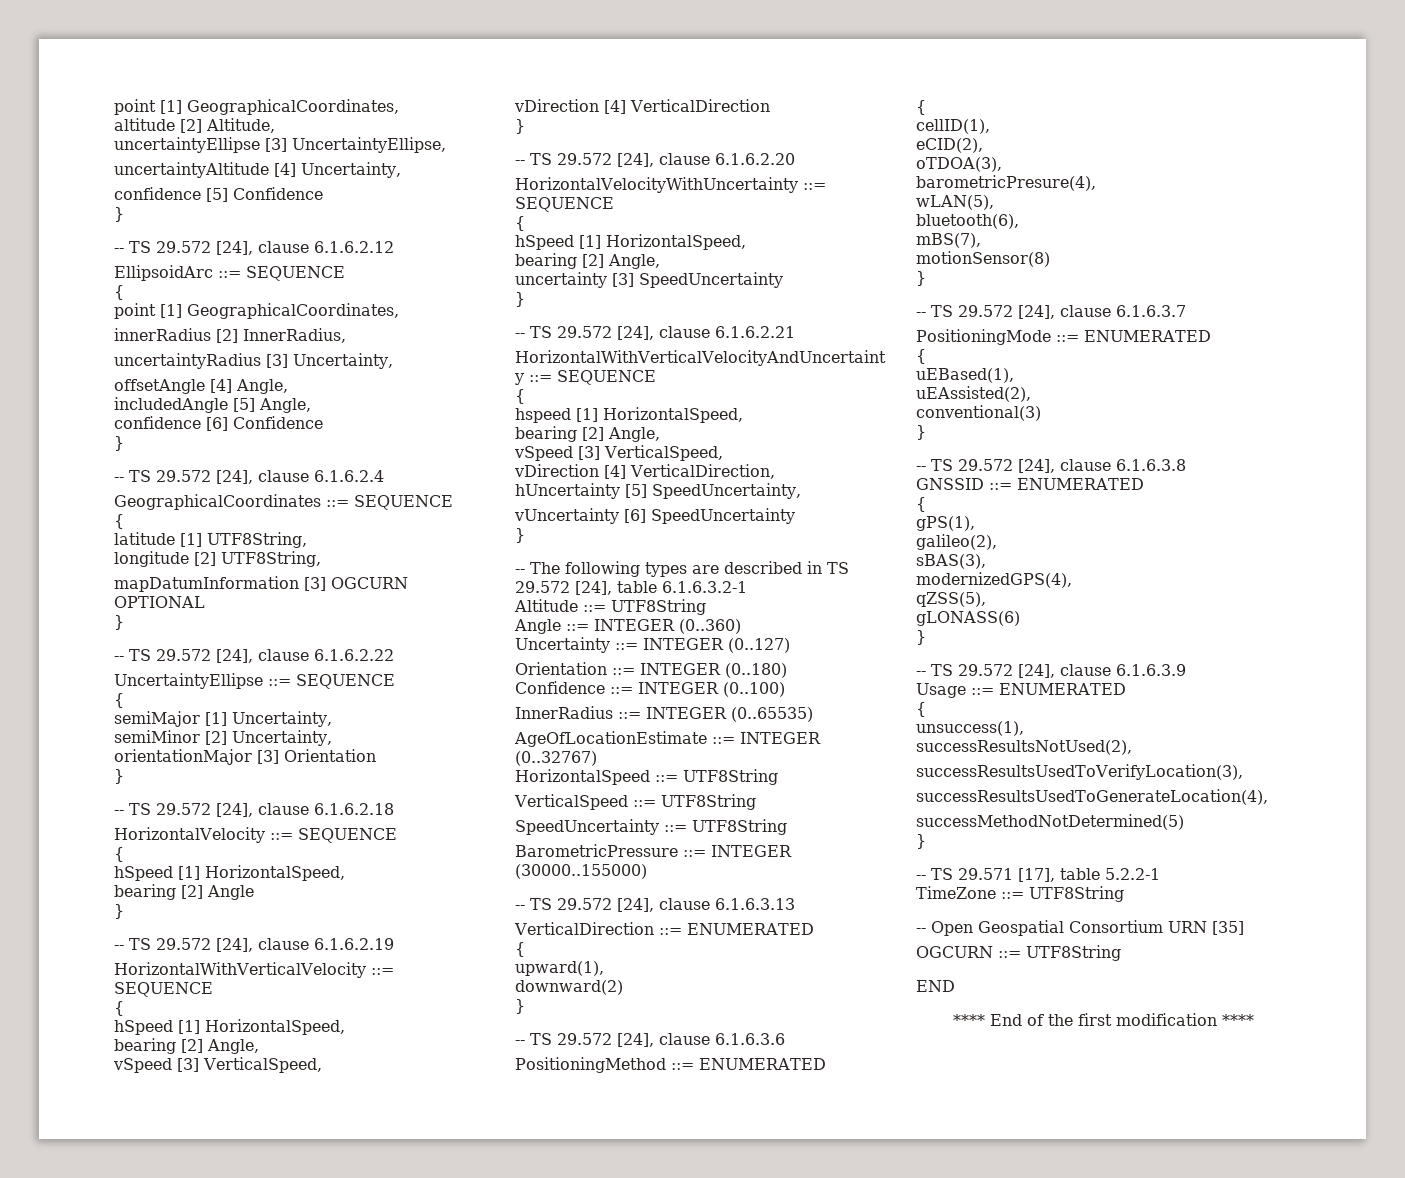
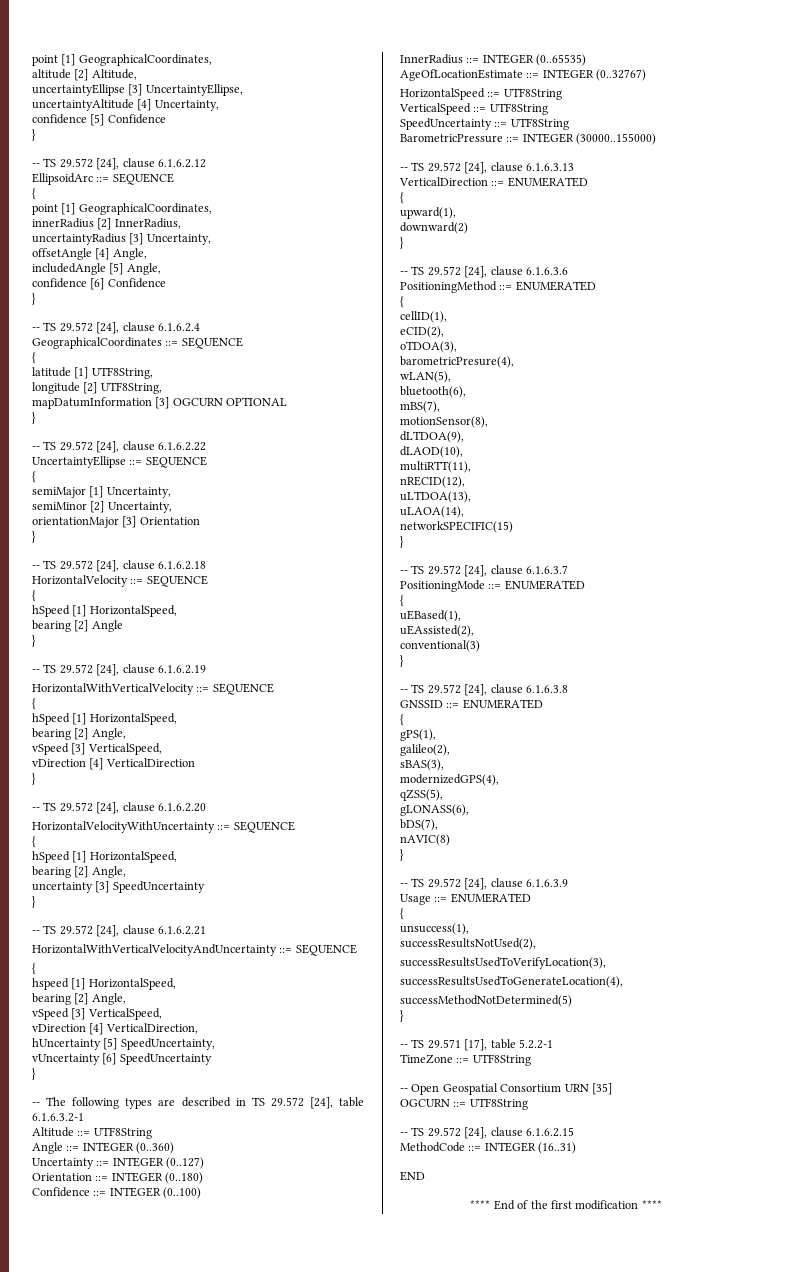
- motionSensor(8)
+ motionSensor(8),
+ dLTDOA(9),
+ dLAOD(10),
+ multiRTT(11),
+ nRECID(12),
+ uLTDOA(13),
+ uLAOA(14),
+ networkSPECIFIC(15)
- gLONASS(6)
+ gLONASS(6),
+ bDS(7),
+ nAVIC(8)
+ -- TS 29.572 [24], clause 6.1.6.2.15
+ MethodCode ::= INTEGER (16..31)

